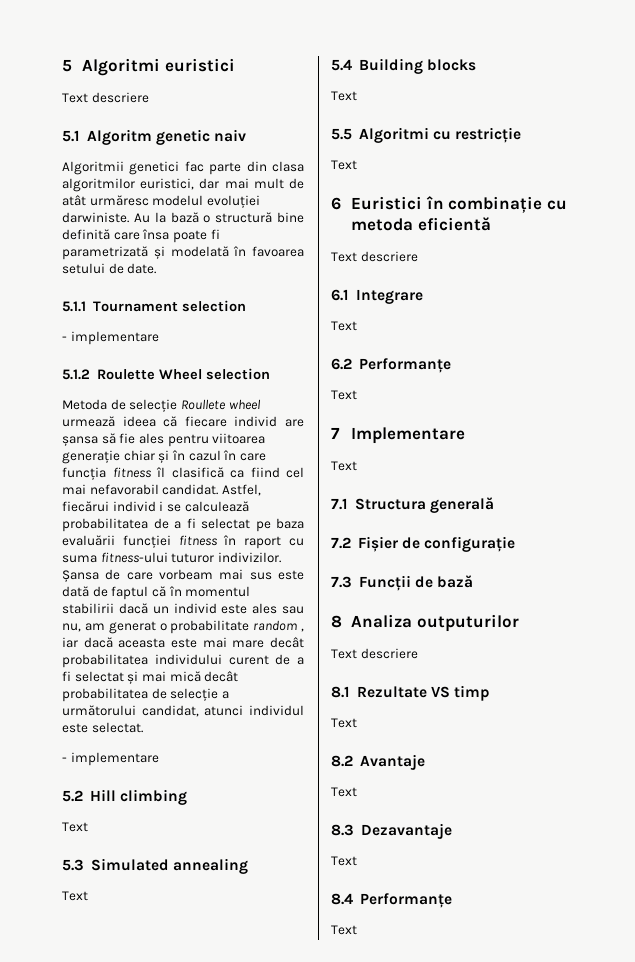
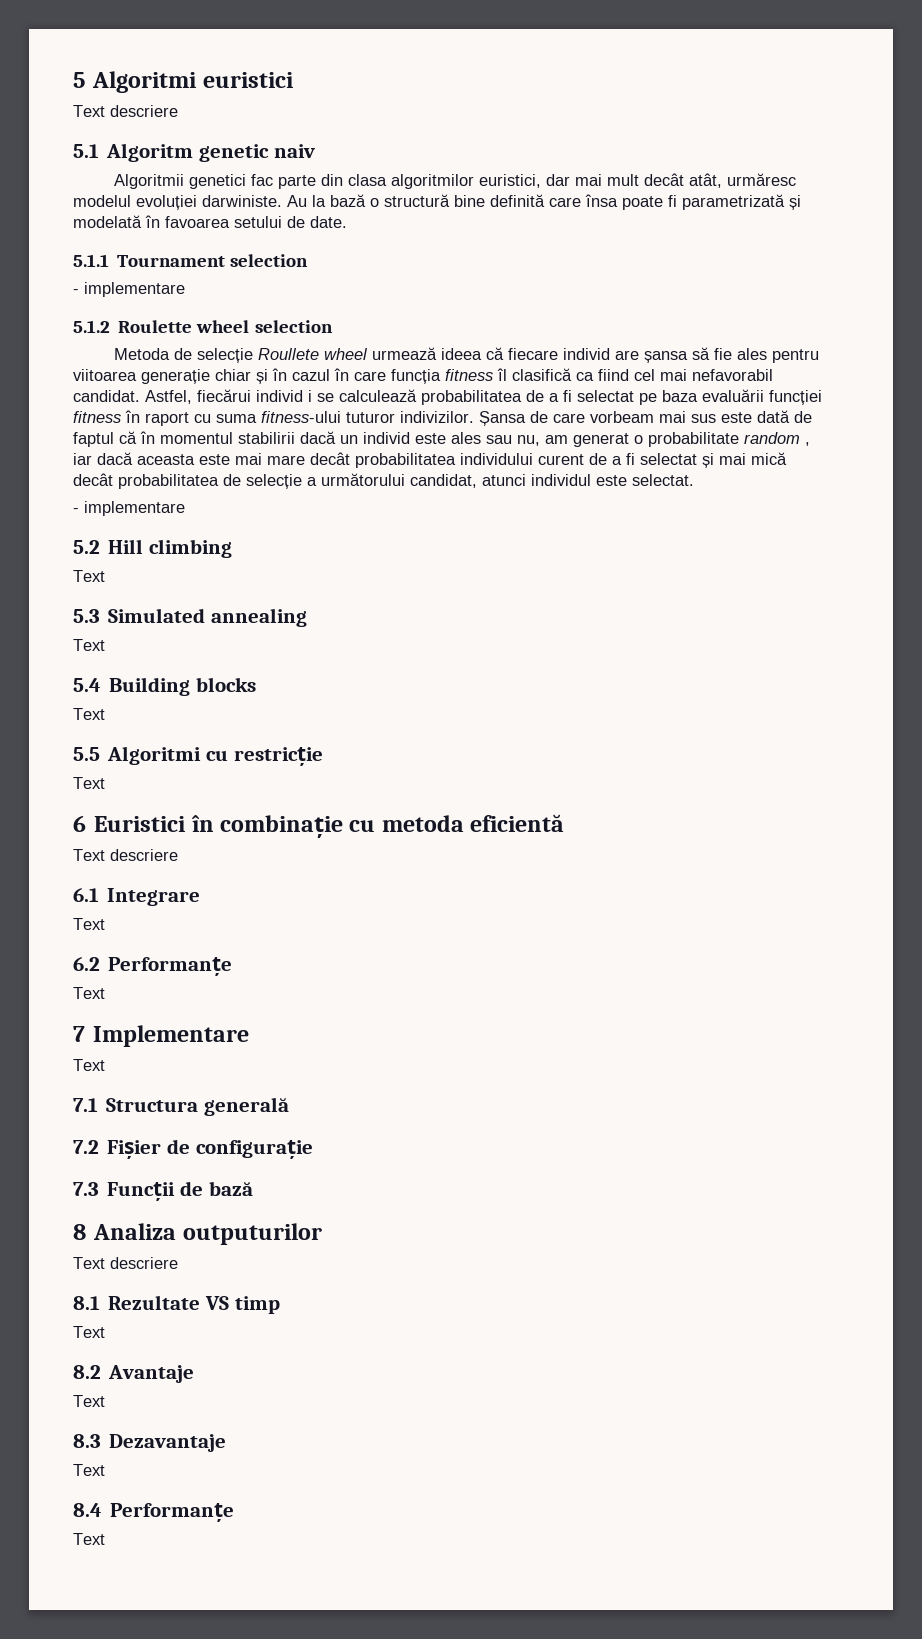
- Algoritmii genetici fac parte din clasa algoritmilor euristici, dar mai mult de atât urmăresc modelul evoluției darwiniste.
+ Algoritmii genetici fac parte din clasa algoritmilor euristici, dar mai mult decât atât, urmăresc modelul evoluției darwiniste.
- 5.1.2 Roulette Wheel selection
+ 5.1.2 Roulette wheel selection

